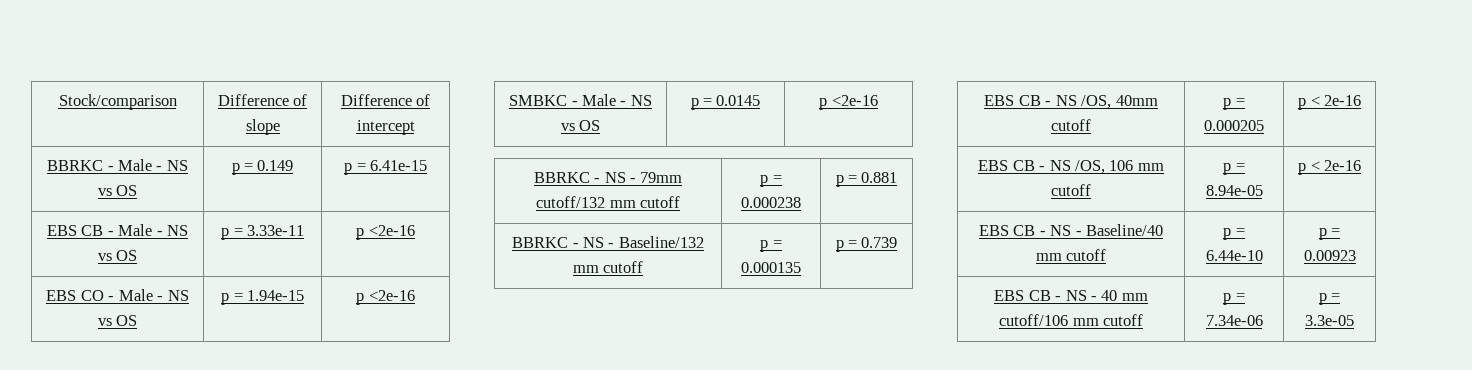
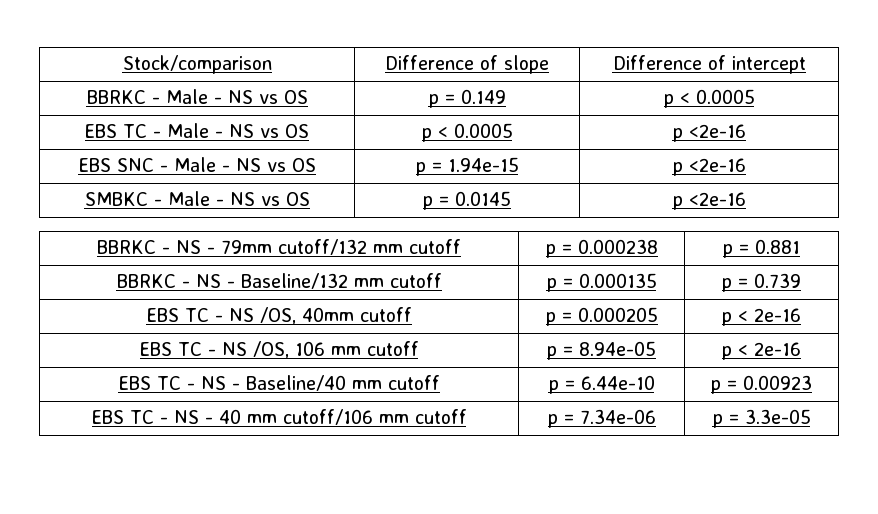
- BBRKC - Male - NS vs OS | p = 0.149 | p = 6.41e-15
- EBS CB - Male - NS vs OS | p = 3.33e-11 | p <2e-16
+ BBRKC - Male - NS vs OS | p = 0.149 | p < 0.0005
+ EBS TC - Male - NS vs OS | p < 0.0005 | p <2e-16
- EBS CO - Male - NS vs OS | p = 1.94e-15 | p <2e-16
+ EBS SNC - Male - NS vs OS | p = 1.94e-15 | p <2e-16
- EBS CB - NS /OS, 40mm cutoff | p = 0.000205 | p < 2e-16
+ EBS TC - NS /OS, 40mm cutoff | p = 0.000205 | p < 2e-16
- EBS CB - NS /OS, 106 mm cutoff | p = 8.94e-05 | p < 2e-16
+ EBS TC - NS /OS, 106 mm cutoff | p = 8.94e-05 | p < 2e-16
- EBS CB - NS - Baseline/40 mm cutoff | p = 6.44e-10 | p = 0.00923
+ EBS TC - NS - Baseline/40 mm cutoff | p = 6.44e-10 | p = 0.00923
- EBS CB - NS - 40 mm cutoff/106 mm cutoff | p = 7.34e-06 | p = 3.3e-05
+ EBS TC - NS - 40 mm cutoff/106 mm cutoff | p = 7.34e-06 | p = 3.3e-05

